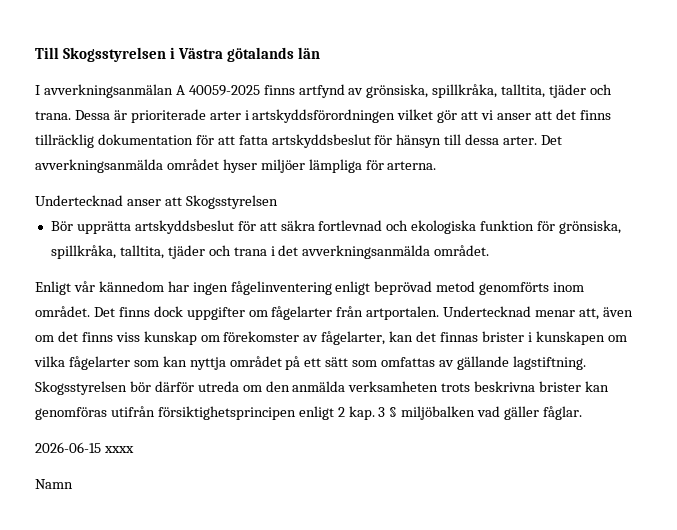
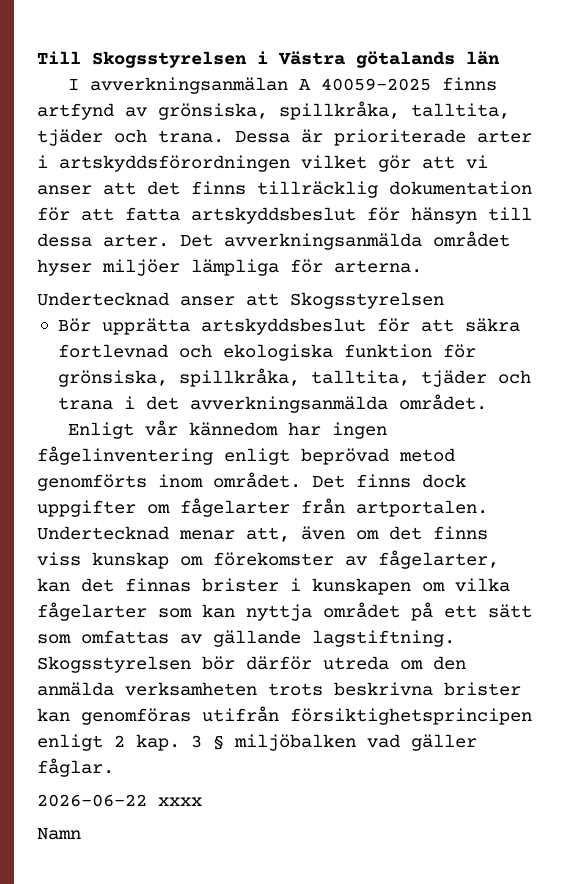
- 2026-06-15 xxxx
+ 2026-06-22 xxxx

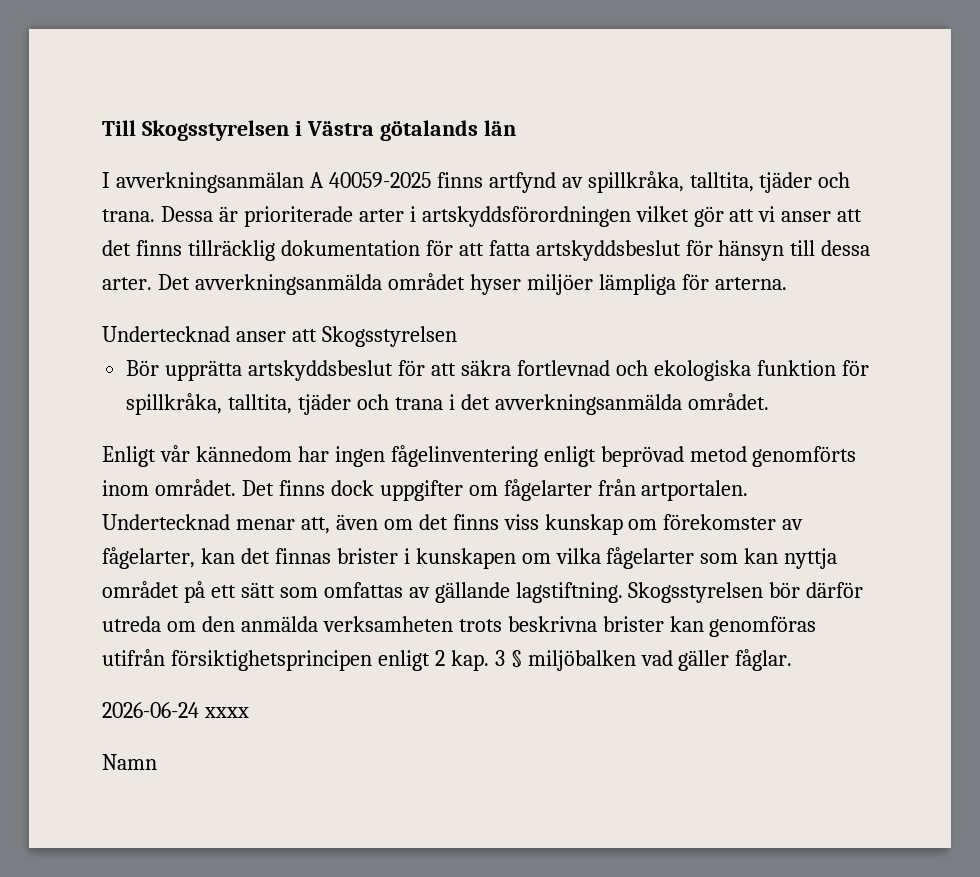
- I avverkningsanmälan A 40059-2025 finns artfynd av grönsiska, spillkråka, talltita, tjäder och trana.
+ I avverkningsanmälan A 40059-2025 finns artfynd av spillkråka, talltita, tjäder och trana.
- Bör upprätta artskyddsbeslut för att säkra fortlevnad och ekologiska funktion för grönsiska, spillkråka, talltita, tjäder och trana i det avverkningsanmälda området.
+ Bör upprätta artskyddsbeslut för att säkra fortlevnad och ekologiska funktion för spillkråka, talltita, tjäder och trana i det avverkningsanmälda området.
- 2026-06-22 xxxx
+ 2026-06-24 xxxx

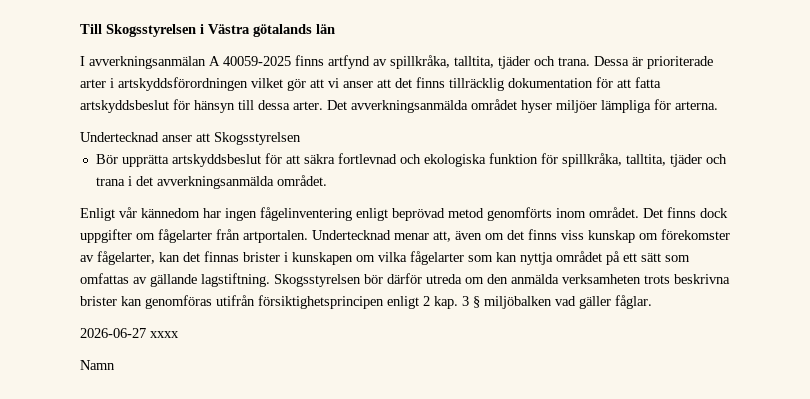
- 2026-06-24 xxxx
+ 2026-06-27 xxxx

